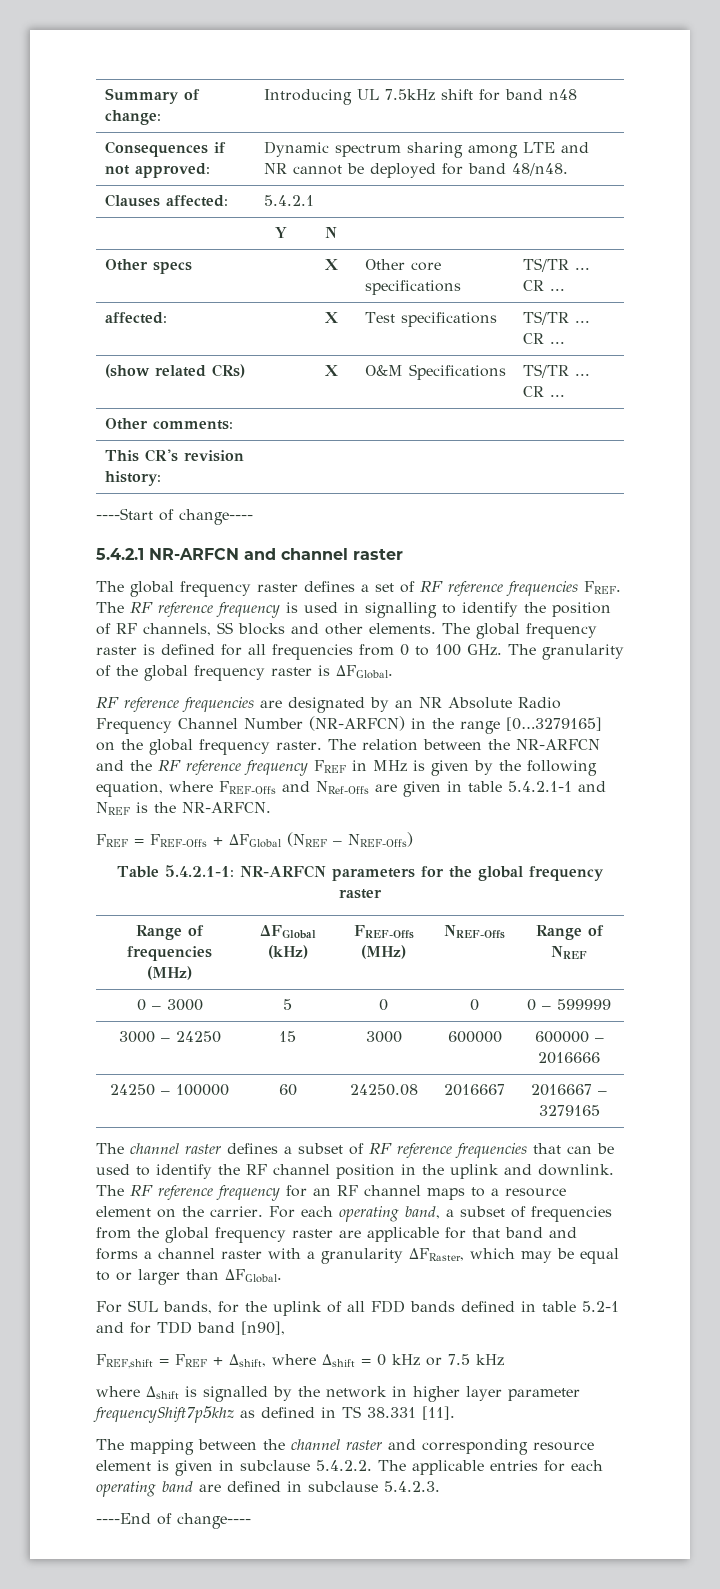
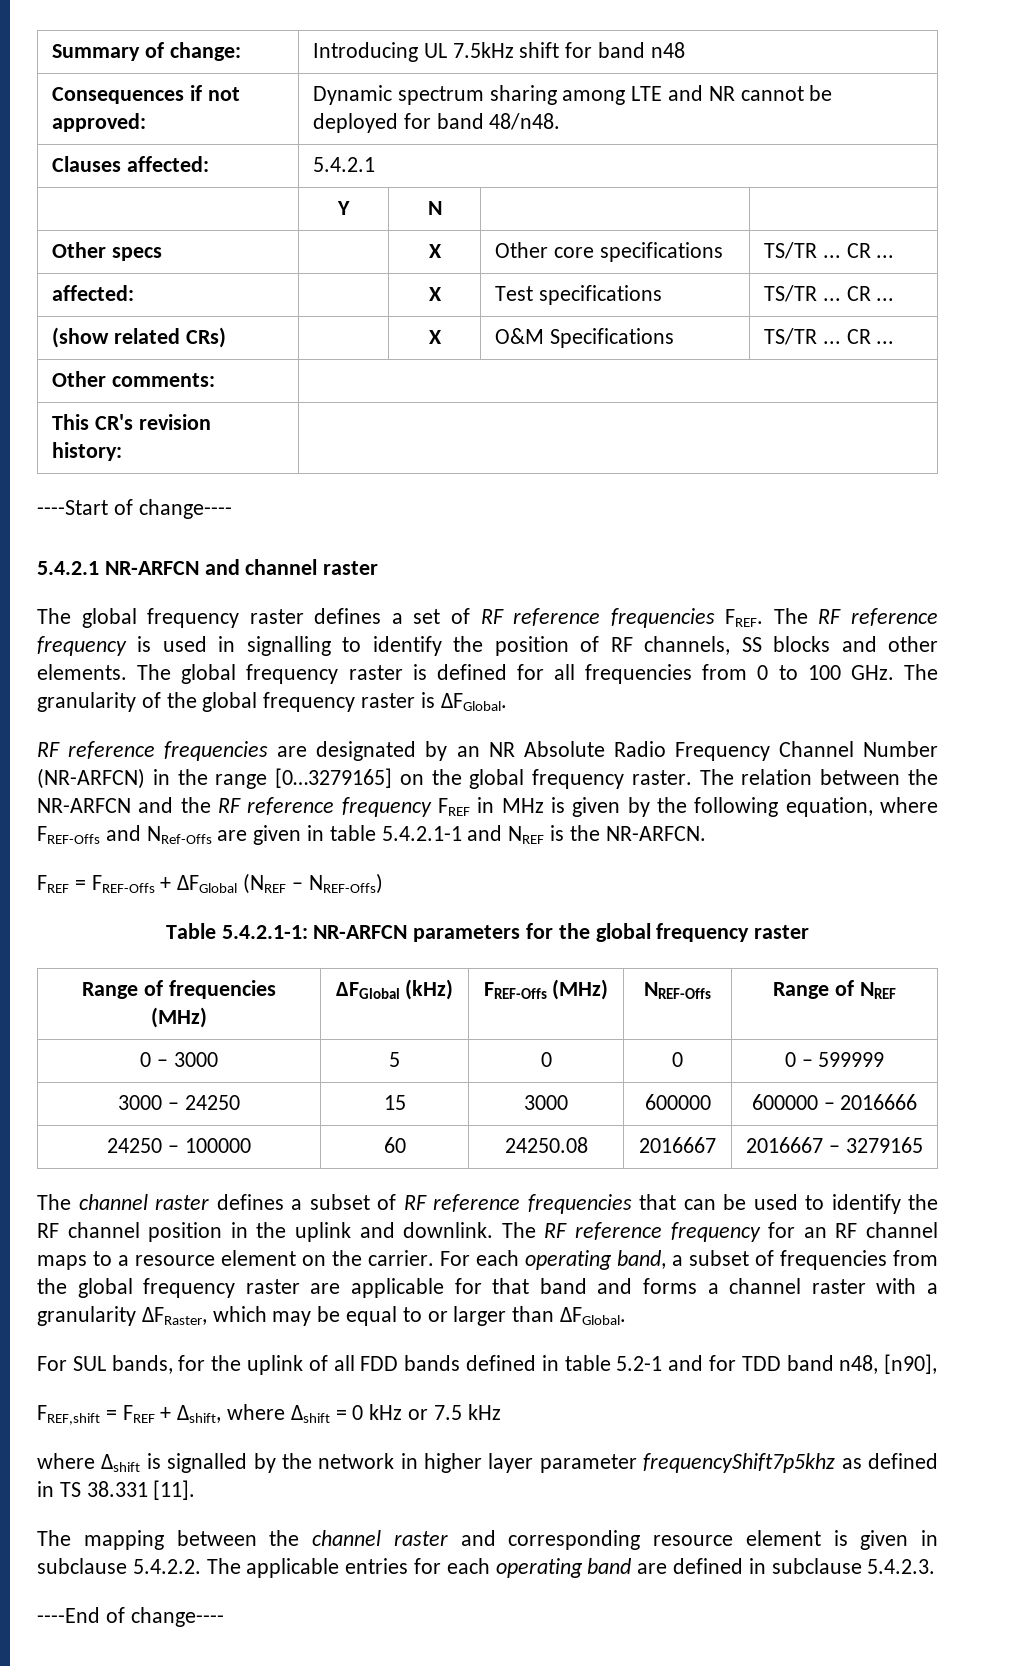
- For SUL bands, for the uplink of all FDD bands defined in table 5.2-1 and for TDD band [n90],
+ For SUL bands, for the uplink of all FDD bands defined in table 5.2-1 and for TDD band n48, [n90],

